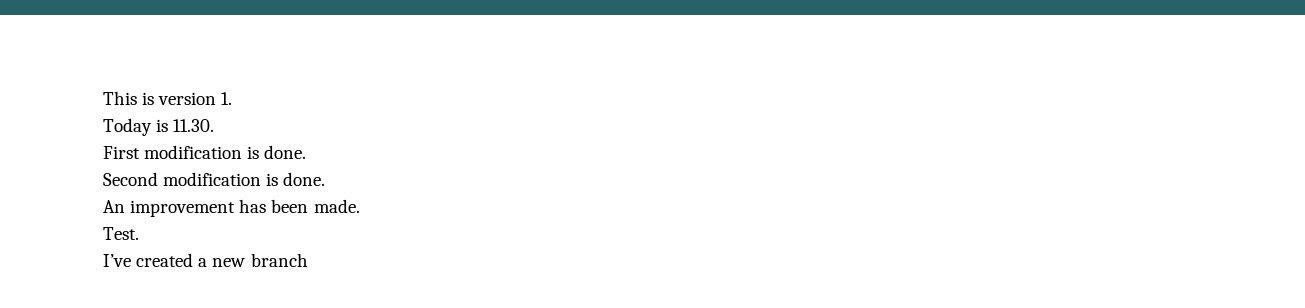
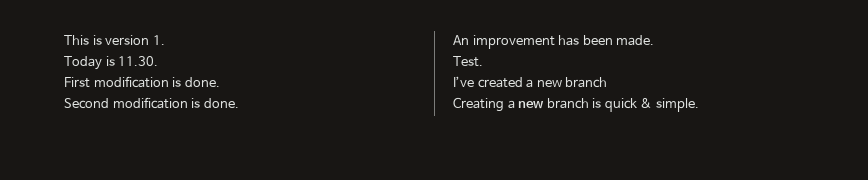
+ Creating a new branch is quick & simple.

